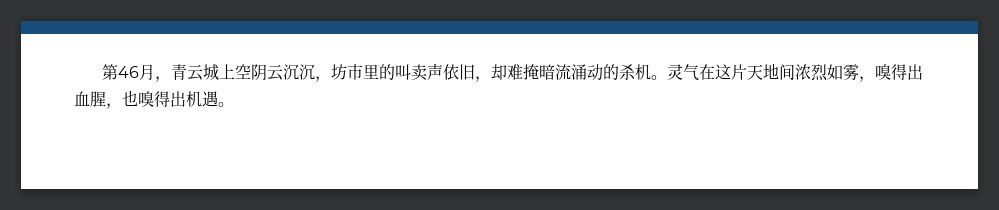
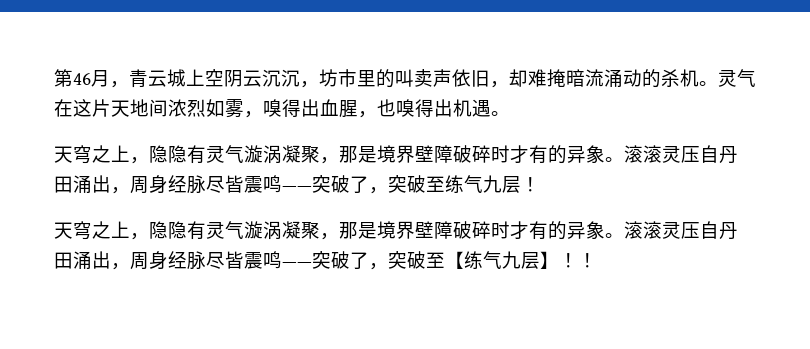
+ 天穹之上，隐隐有灵气漩涡凝聚，那是境界壁障破碎时才有的异象。滚滚灵压自丹田涌出，周身经脉尽皆震鸣——突破了，突破至练气九层！
+ 天穹之上，隐隐有灵气漩涡凝聚，那是境界壁障破碎时才有的异象。滚滚灵压自丹田涌出，周身经脉尽皆震鸣——突破了，突破至【练气九层】！！

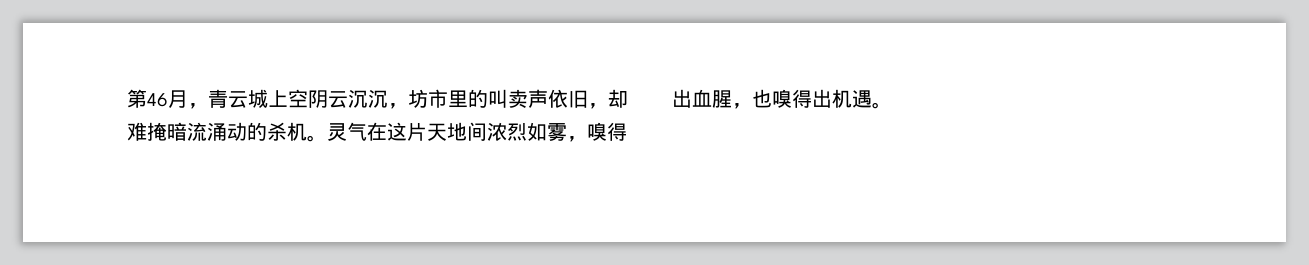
- 天穹之上，隐隐有灵气漩涡凝聚，那是境界壁障破碎时才有的异象。滚滚灵压自丹田涌出，周身经脉尽皆震鸣——突破了，突破至练气九层！
- 天穹之上，隐隐有灵气漩涡凝聚，那是境界壁障破碎时才有的异象。滚滚灵压自丹田涌出，周身经脉尽皆震鸣——突破了，突破至【练气九层】！！

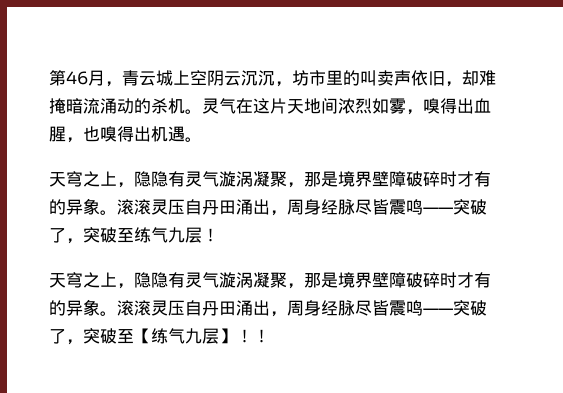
+ 天穹之上，隐隐有灵气漩涡凝聚，那是境界壁障破碎时才有的异象。滚滚灵压自丹田涌出，周身经脉尽皆震鸣——突破了，突破至练气九层！
+ 天穹之上，隐隐有灵气漩涡凝聚，那是境界壁障破碎时才有的异象。滚滚灵压自丹田涌出，周身经脉尽皆震鸣——突破了，突破至【练气九层】！！

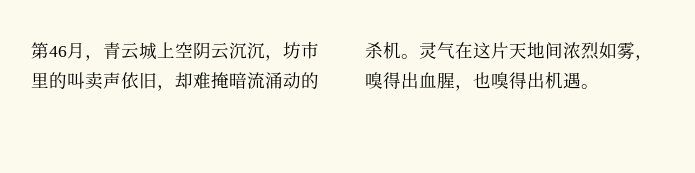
- 天穹之上，隐隐有灵气漩涡凝聚，那是境界壁障破碎时才有的异象。滚滚灵压自丹田涌出，周身经脉尽皆震鸣——突破了，突破至练气九层！
- 天穹之上，隐隐有灵气漩涡凝聚，那是境界壁障破碎时才有的异象。滚滚灵压自丹田涌出，周身经脉尽皆震鸣——突破了，突破至【练气九层】！！

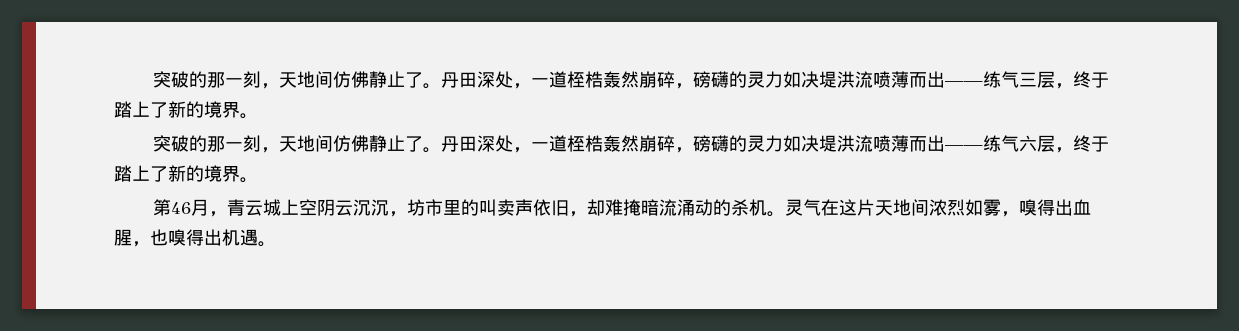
+ 突破的那一刻，天地间仿佛静止了。丹田深处，一道桎梏轰然崩碎，磅礴的灵力如决堤洪流喷薄而出——练气三层，终于踏上了新的境界。
+ 突破的那一刻，天地间仿佛静止了。丹田深处，一道桎梏轰然崩碎，磅礴的灵力如决堤洪流喷薄而出——练气六层，终于踏上了新的境界。

